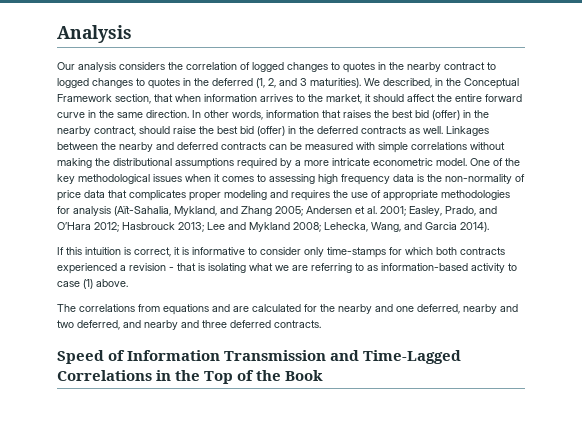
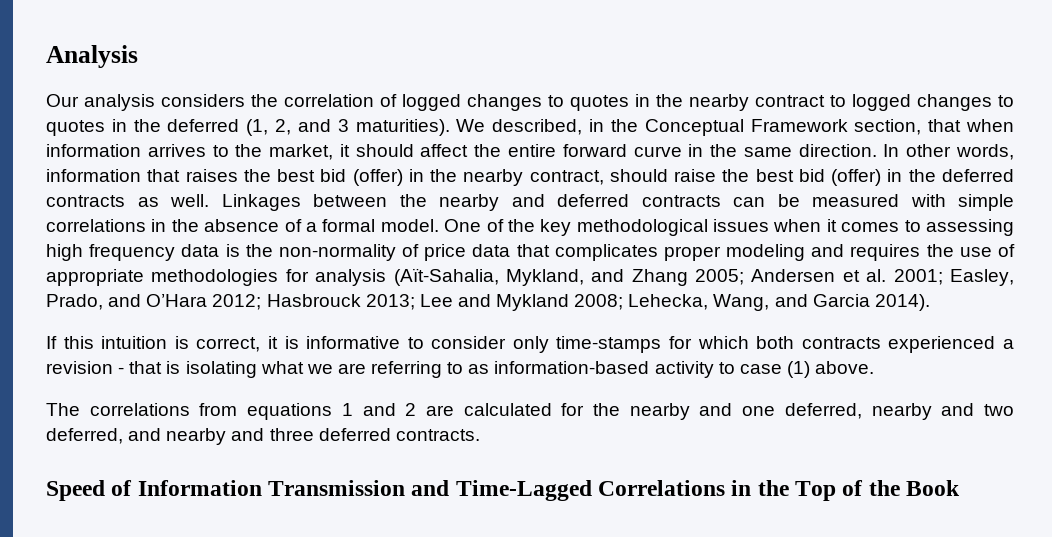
- Linkages between the nearby and deferred contracts can be measured with simple correlations without making the distributional assumptions required by a more intricate econometric model.
+ Linkages between the nearby and deferred contracts can be measured with simple correlations in the absence of a formal model.
- The correlations from equations and are calculated for the nearby and one deferred, nearby and two deferred, and nearby and three deferred contracts.
+ The correlations from equations 1 and 2 are calculated for the nearby and one deferred, nearby and two deferred, and nearby and three deferred contracts.

